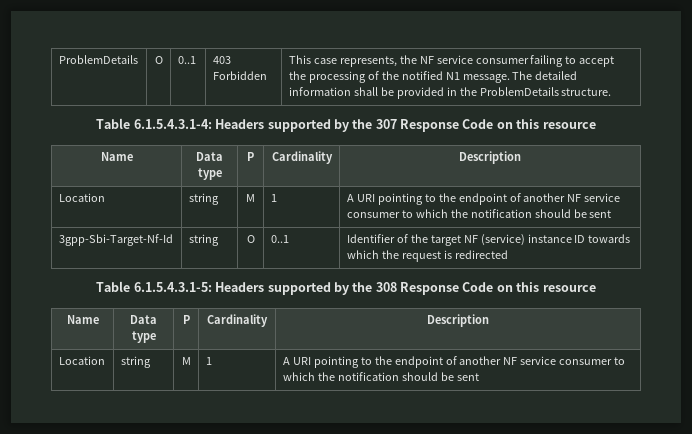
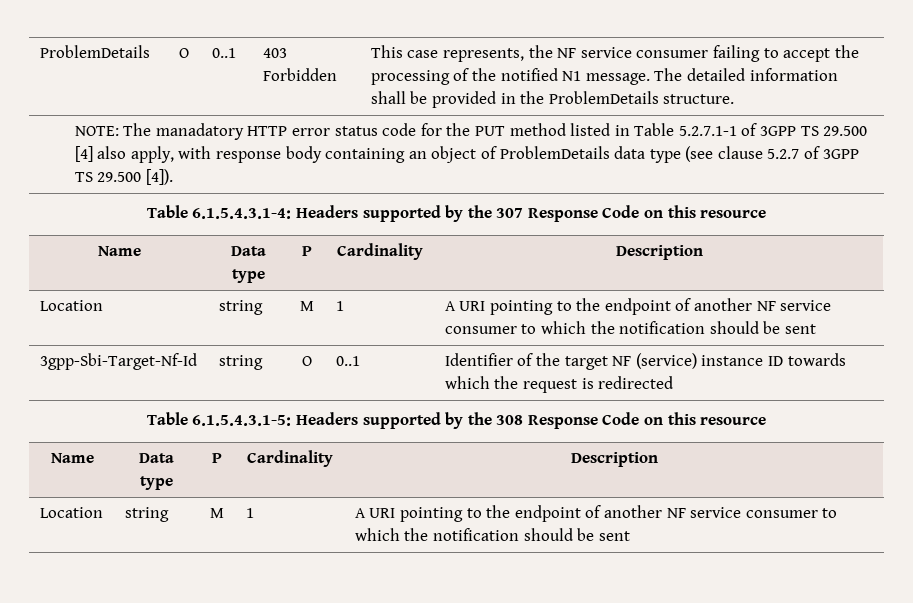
+ NOTE: The manadatory HTTP error status code for the PUT method listed in Table 5.2.7.1-1 of 3GPP TS 29.500 [4] also apply, with response body containing an object of ProblemDetails data type (see clause 5.2.7 of 3GPP TS 29.500 [4]).

